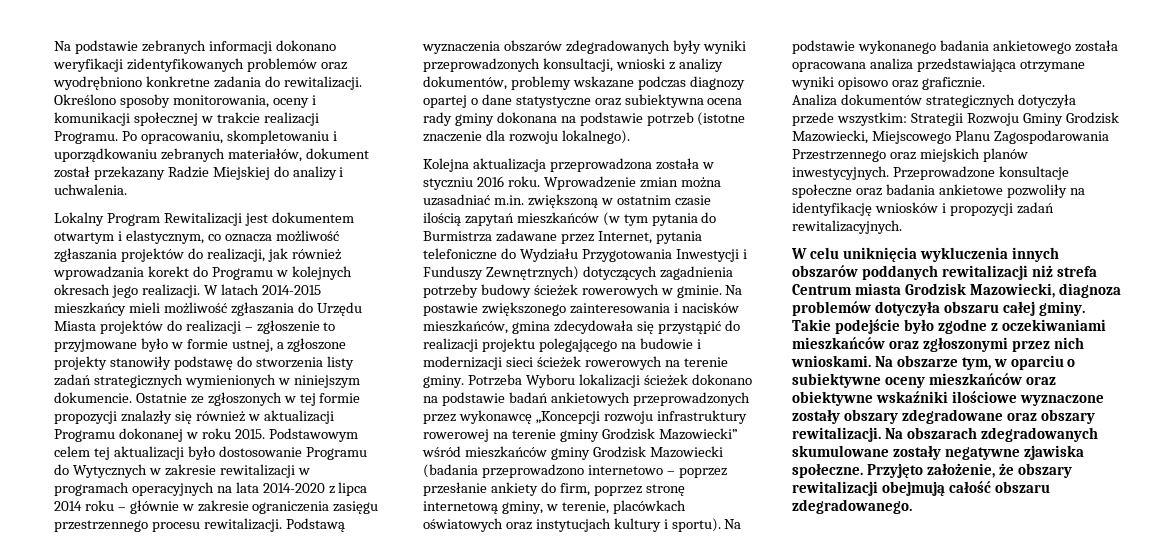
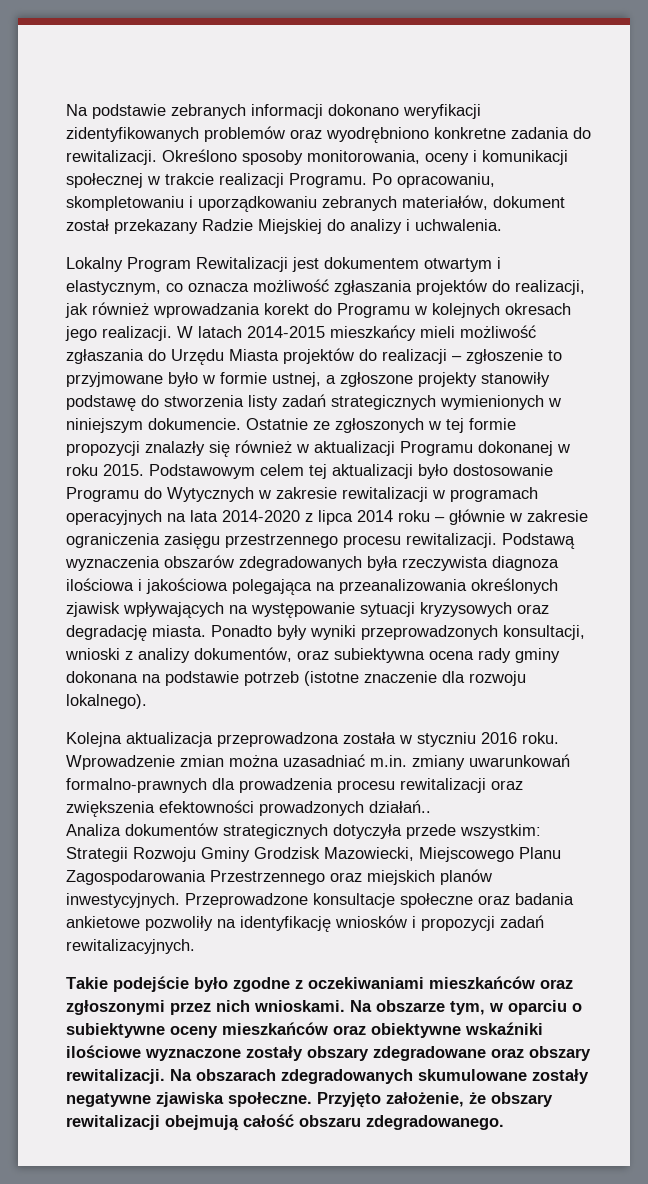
- Podstawą wyznaczenia obszarów zdegradowanych były wyniki przeprowadzonych konsultacji, wnioski z analizy dokumentów, problemy wskazane podczas diagnozy opartej o dane statystyczne oraz subiektywna ocena rady gminy dokonana na podstawie potrzeb (istotne znaczenie dla rozwoju lokalnego).
+ Podstawą wyznaczenia obszarów zdegradowanych była rzeczywista diagnoza ilościowa i jakościowa polegająca na przeanalizowania określonych zjawisk wpływających na występowanie sytuacji kryzysowych oraz degradację miasta. Ponadto były wyniki przeprowadzonych konsultacji, wnioski z analizy dokumentów, oraz subiektywna ocena rady gminy dokonana na podstawie potrzeb (istotne znaczenie dla rozwoju lokalnego).
- Wprowadzenie zmian można uzasadniać m.in. zwiększoną w ostatnim czasie ilością zapytań mieszkańców (w tym pytania do Burmistrza zadawane przez Internet, pytania telefoniczne do Wydziału Przygotowania Inwestycji i Funduszy Zewnętrznych) dotyczących zagadnienia potrzeby budowy ścieżek rowerowych w gminie. Na postawie zwiększonego zainteresowania i nacisków mieszkańców, gmina zdecydowała się przystąpić do realizacji projektu polegającego na budowie i modernizacji sieci ścieżek rowerowych na terenie gminy. Potrzeba Wyboru lokalizacji ścieżek dokonano na podstawie badań ankietowych przeprowadzonych przez wykonawcę „Koncepcji rozwoju infrastruktury rowerowej na terenie gminy Grodzisk Mazowiecki” wśród mieszkańców gminy Grodzisk Mazowiecki (badania przeprowadzono internetowo – poprzez przesłanie ankiety do firm, poprzez stronę internetową gminy, w terenie, placówkach oświatowych oraz instytucjach kultury i sportu). Na podstawie wykonanego badania ankietowego została opracowana analiza przedstawiająca otrzymane wyniki opisowo oraz graficznie.
+ Wprowadzenie zmian można uzasadniać m.in. zmiany uwarunkowań formalno-prawnych dla prowadzenia procesu rewitalizacji oraz zwiększenia efektowności prowadzonych działań..
- W celu uniknięcia wykluczenia innych obszarów poddanych rewitalizacji niż strefa Centrum miasta Grodzisk Mazowiecki, diagnoza problemów dotyczyła obszaru całej gminy.

